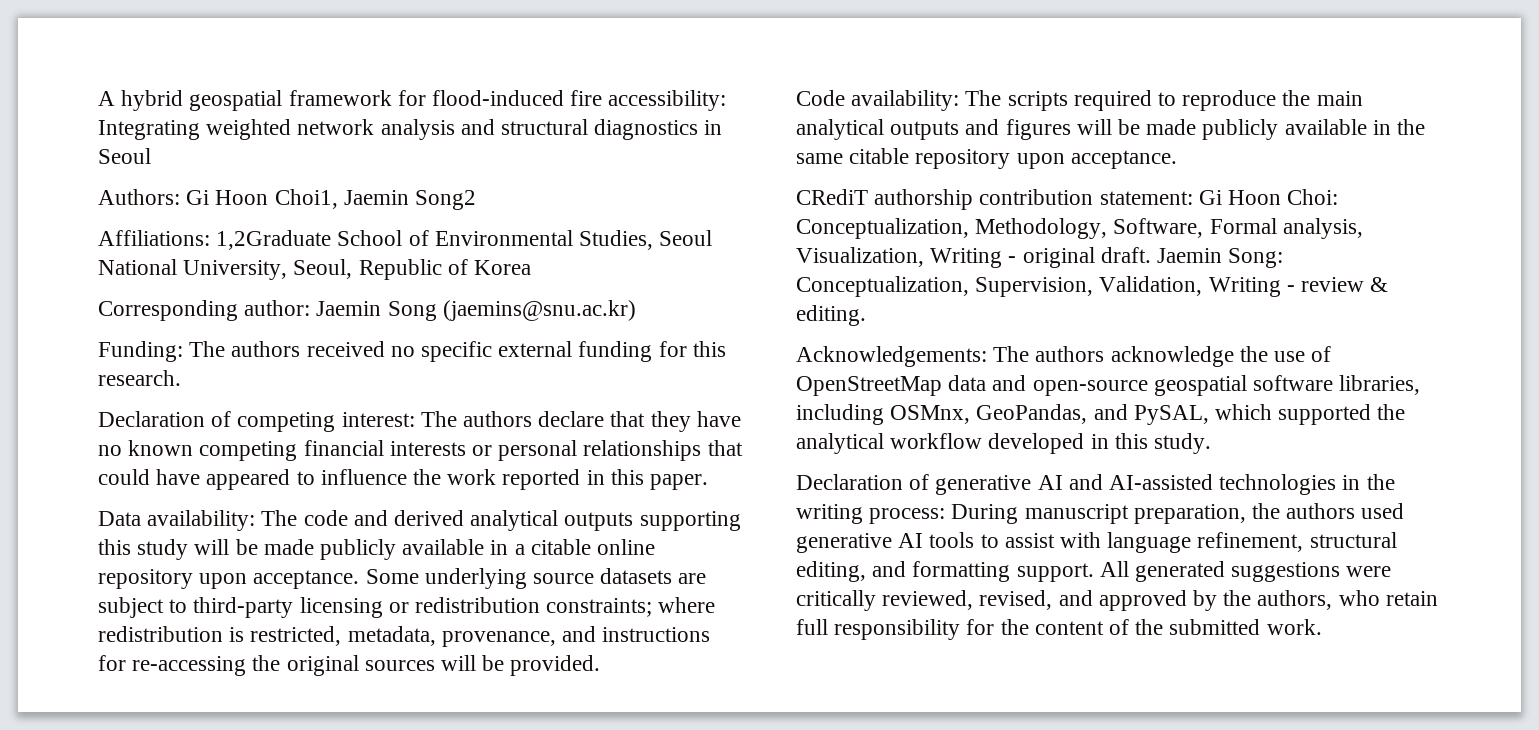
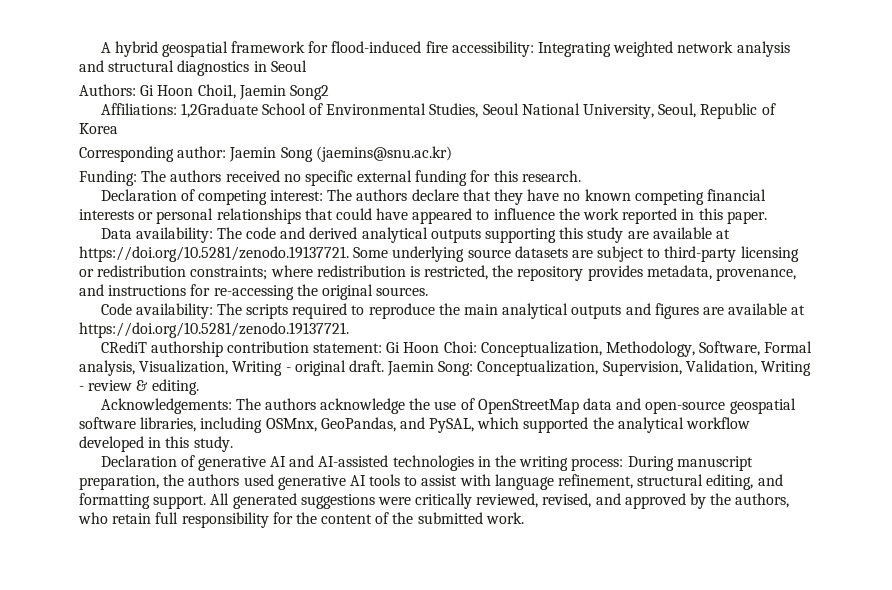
- Data availability: The code and derived analytical outputs supporting this study will be made publicly available in a citable online repository upon acceptance. Some underlying source datasets are subject to third-party licensing or redistribution constraints; where redistribution is restricted, metadata, provenance, and instructions for re-accessing the original sources will be provided.
+ Data availability: The code and derived analytical outputs supporting this study are available at https://doi.org/10.5281/zenodo.19137721. Some underlying source datasets are subject to third-party licensing or redistribution constraints; where redistribution is restricted, the repository provides metadata, provenance, and instructions for re-accessing the original sources.
- Code availability: The scripts required to reproduce the main analytical outputs and figures will be made publicly available in the same citable repository upon acceptance.
+ Code availability: The scripts required to reproduce the main analytical outputs and figures are available at https://doi.org/10.5281/zenodo.19137721.

